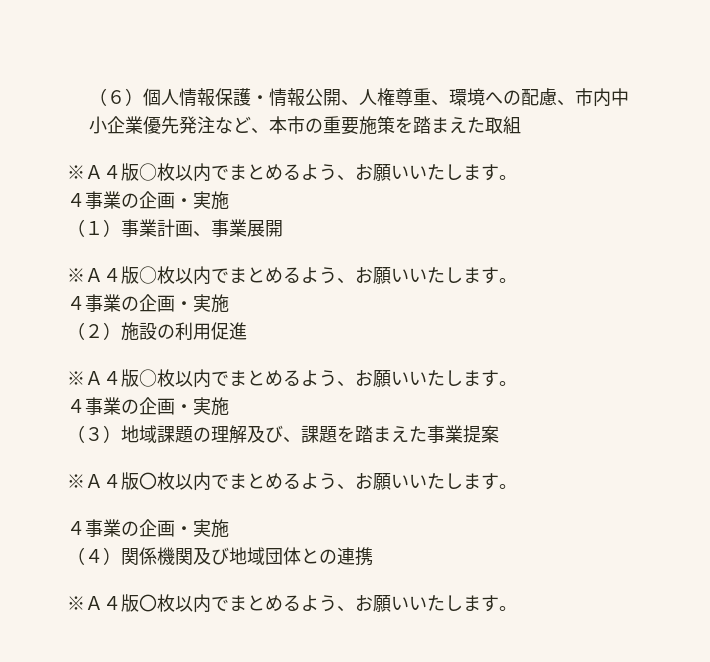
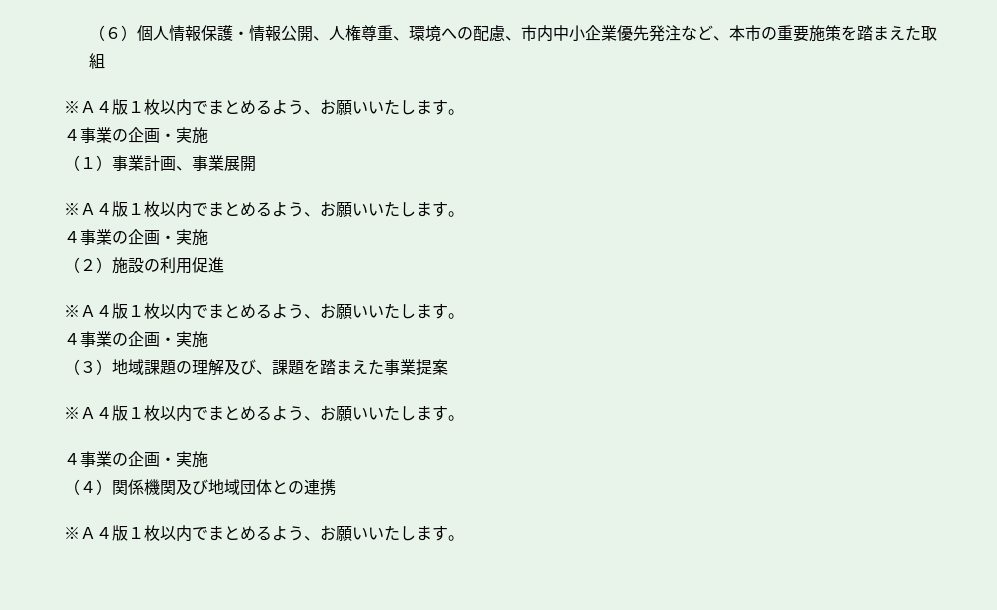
  （６）個人情報保護・情報公開、人権尊重、環境への配慮、市内中小企業優先発注など、本市の重要施策を踏まえた取組
- ※Ａ４版○枚以内でまとめるよう、お願いいたします。
+ ※Ａ４版１枚以内でまとめるよう、お願いいたします。
  （１）事業計画、事業展開
- ※Ａ４版○枚以内でまとめるよう、お願いいたします。
+ ※Ａ４版１枚以内でまとめるよう、お願いいたします。
  （２）施設の利用促進
- ※Ａ４版○枚以内でまとめるよう、お願いいたします。
+ ※Ａ４版１枚以内でまとめるよう、お願いいたします。
  （３）地域課題の理解及び、課題を踏まえた事業提案
- ※Ａ４版〇枚以内でまとめるよう、お願いいたします。
+ ※Ａ４版１枚以内でまとめるよう、お願いいたします。
  （４）関係機関及び地域団体との連携
- ※Ａ４版〇枚以内でまとめるよう、お願いいたします。
+ ※Ａ４版１枚以内でまとめるよう、お願いいたします。

